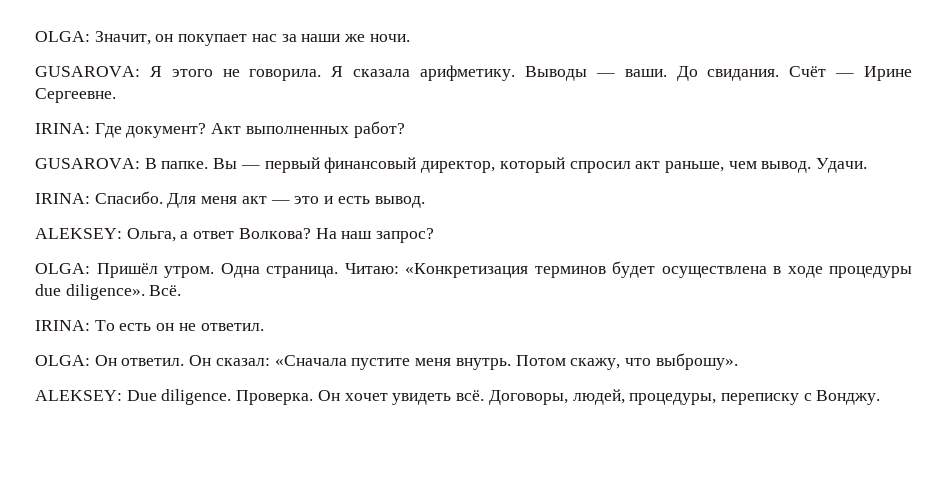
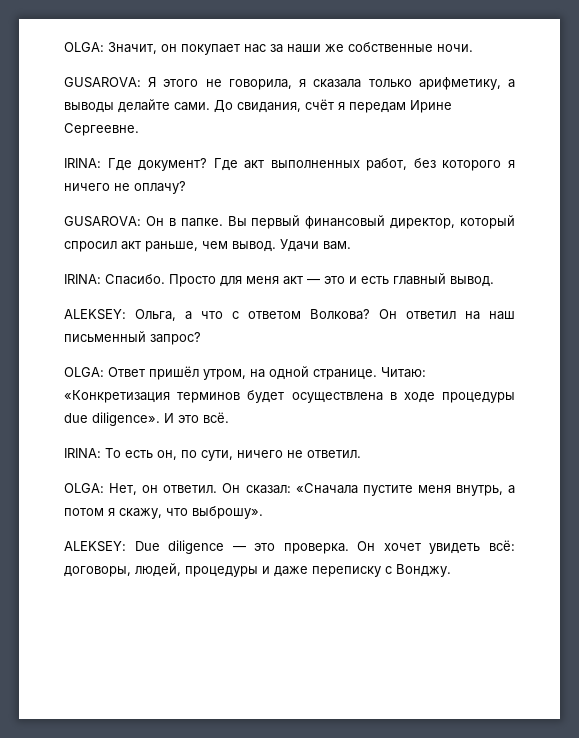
- OLGA: Значит, он покупает нас за наши же ночи.
+ OLGA: Значит, он покупает нас за наши же собственные ночи.
- GUSAROVA: Я этого не говорила. Я сказала арифметику. Выводы — ваши. До свидания. Счёт — Ирине Сергеевне.
+ GUSAROVA: Я этого не говорила, я сказала только арифметику, а выводы делайте сами. До свидания, счёт я передам Ирине Сергеевне.
- Акт выполненных работ?
- GUSAROVA: В папке.
+ Где акт выполненных работ, без которого я ничего не оплачу?
+ GUSAROVA: Он в папке.
- Вы — первый финансовый директор, который спросил акт раньше, чем вывод.
+ Вы первый финансовый директор, который спросил акт раньше, чем вывод.
- Удачи.
+ Удачи вам.
- Для меня акт — это и есть вывод.
+ Просто для меня акт — это и есть главный вывод.
- ALEKSEY: Ольга, а ответ Волкова? На наш запрос?
- OLGA: Пришёл утром. Одна страница.
+ ALEKSEY: Ольга, а что с ответом Волкова? Он ответил на наш письменный запрос?
+ OLGA: Ответ пришёл утром, на одной странице.
- Всё.
+ И это всё.
- IRINA: То есть он не ответил.
+ IRINA: То есть он, по сути, ничего не ответил.
- OLGA: Он ответил.
+ OLGA: Нет, он ответил.
- Он сказал: «Сначала пустите меня внутрь. Потом скажу, что выброшу».
+ Он сказал: «Сначала пустите меня внутрь, а потом я скажу, что выброшу».
- ALEKSEY: Due diligence. Проверка. Он хочет увидеть всё. Договоры, людей, процедуры, переписку с Вонджу.
+ ALEKSEY: Due diligence — это проверка. Он хочет увидеть всё: договоры, людей, процедуры и даже переписку с Вонджу.

